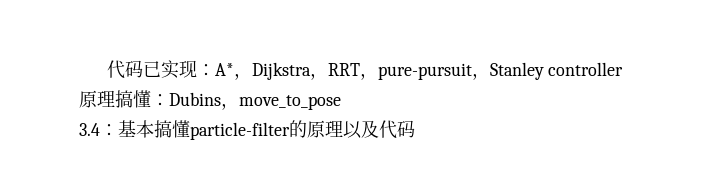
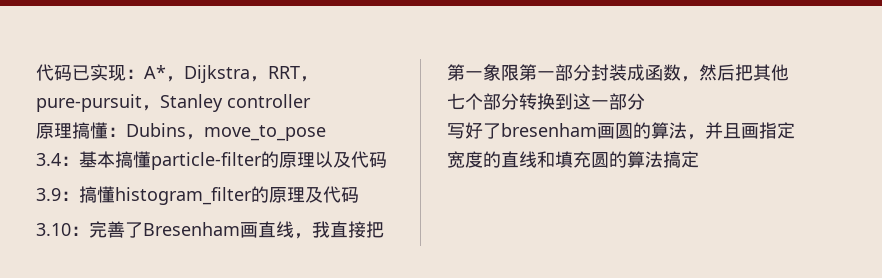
+ 3.9：搞懂histogram_filter的原理及代码
+ 3.10：完善了Bresenham画直线，我直接把第一象限第一部分封装成函数，然后把其他七个部分转换到这一部分
+ 写好了bresenham画圆的算法，并且画指定宽度的直线和填充圆的算法搞定

